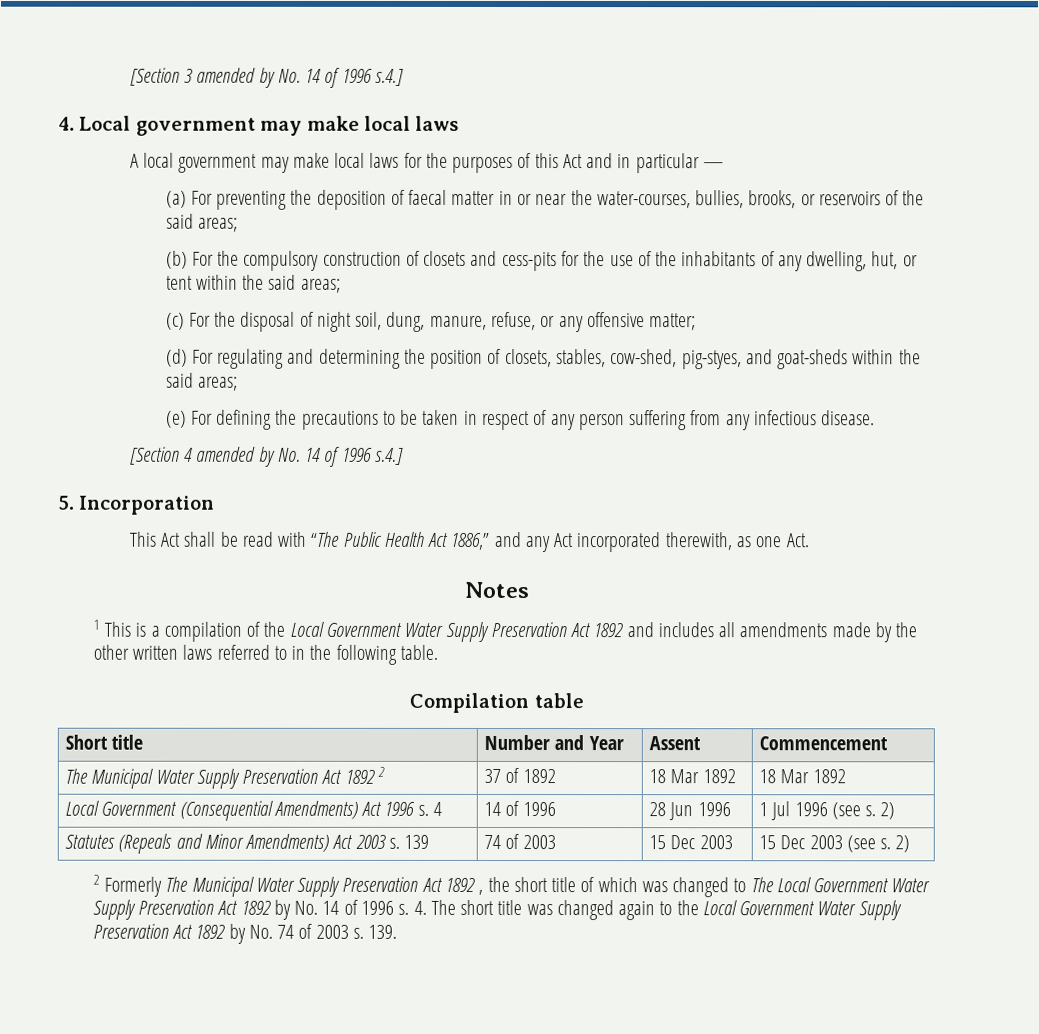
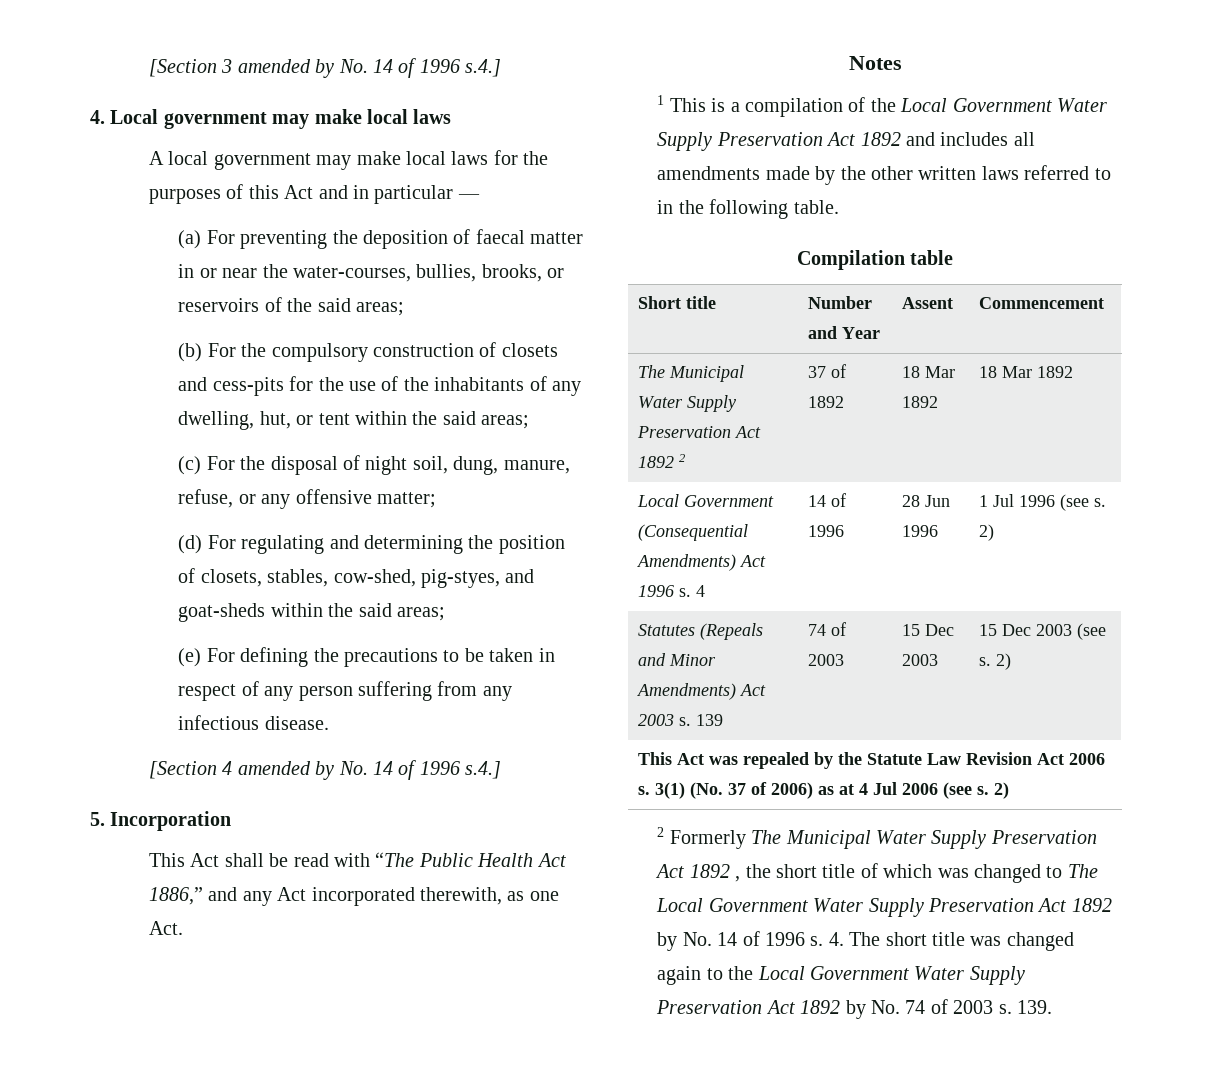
+ This Act was repealed by the Statute Law Revision Act 2006 s. 3(1) (No. 37 of 2006) as at 4 Jul 2006 (see s. 2)

